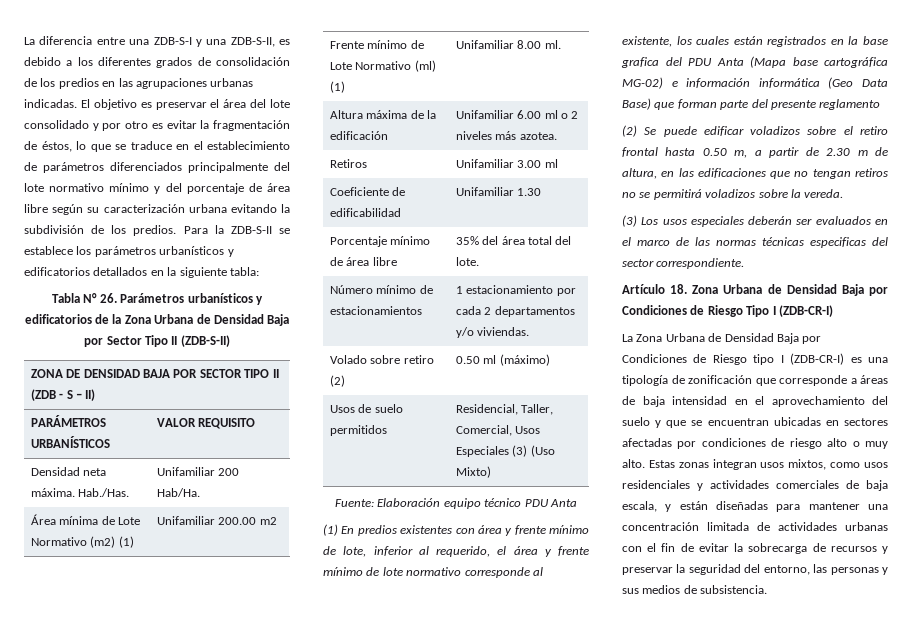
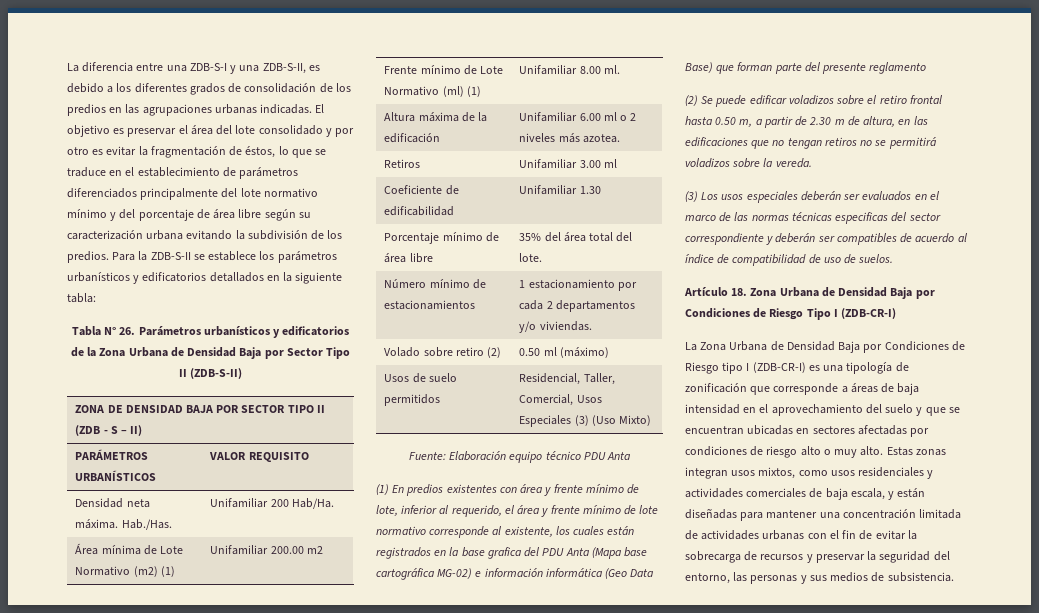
- (3) Los usos especiales deberán ser evaluados en el marco de las normas técnicas especificas del sector correspondiente.
+ (3) Los usos especiales deberán ser evaluados en el marco de las normas técnicas especificas del sector correspondiente y deberán ser compatibles de acuerdo al índice de compatibilidad de uso de suelos.

